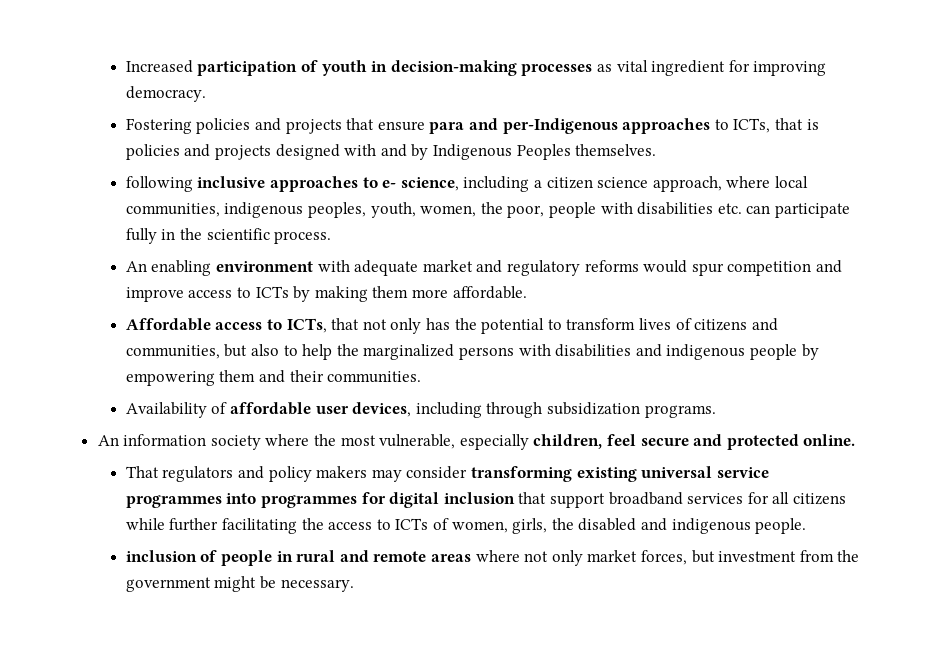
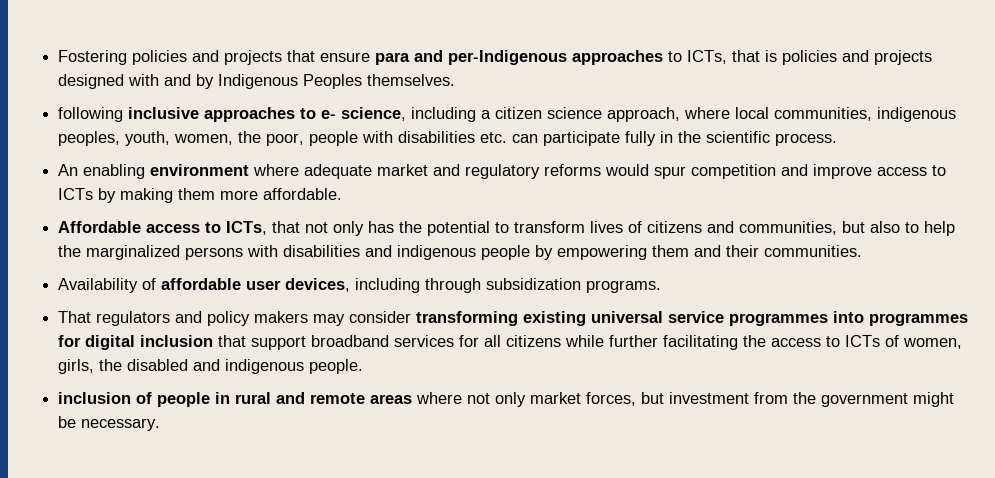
- Increased participation of youth in decision-making processes as vital ingredient for improving democracy.
- An enabling environment with adequate market and regulatory reforms would spur competition and improve access to ICTs by making them more affordable.
+ An enabling environment where adequate market and regulatory reforms would spur competition and improve access to ICTs by making them more affordable.
- An information society where the most vulnerable, especially children, feel secure and protected online.

